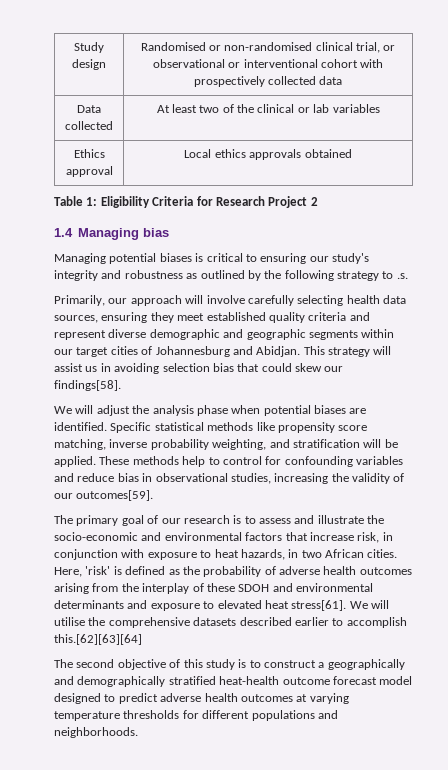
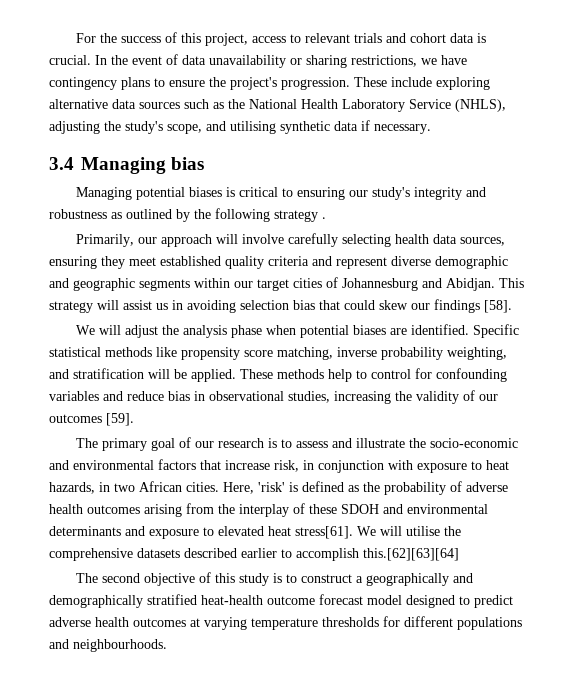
- Study design | Randomised or non-randomised clinical trial, or observational or interventional cohort with prospectively collected data
- Data collected | At least two of the clinical or lab variables
- Ethics approval | Local ethics approvals obtained
- Table 1: Eligibility Criteria for Research Project 2
- 1.4 Managing bias
+ For the success of this project, access to relevant trials and cohort data is crucial. In the event of data unavailability or sharing restrictions, we have contingency plans to ensure the project's progression. These include exploring alternative data sources such as the National Health Laboratory Service (NHLS), adjusting the study's scope, and utilising synthetic data if necessary.
+ 3.4 Managing bias
- Managing potential biases is critical to ensuring our study's integrity and robustness as outlined by the following strategy to .s.
+ Managing potential biases is critical to ensuring our study's integrity and robustness as outlined by the following strategy .
- This strategy will assist us in avoiding selection bias that could skew our findings[58].
+ This strategy will assist us in avoiding selection bias that could skew our findings [58].
- These methods help to control for confounding variables and reduce bias in observational studies, increasing the validity of our outcomes[59].
+ These methods help to control for confounding variables and reduce bias in observational studies, increasing the validity of our outcomes [59].
- The second objective of this study is to construct a geographically and demographically stratified heat-health outcome forecast model designed to predict adverse health outcomes at varying temperature thresholds for different populations and neighborhoods.
+ The second objective of this study is to construct a geographically and demographically stratified heat-health outcome forecast model designed to predict adverse health outcomes at varying temperature thresholds for different populations and neighbourhoods.

